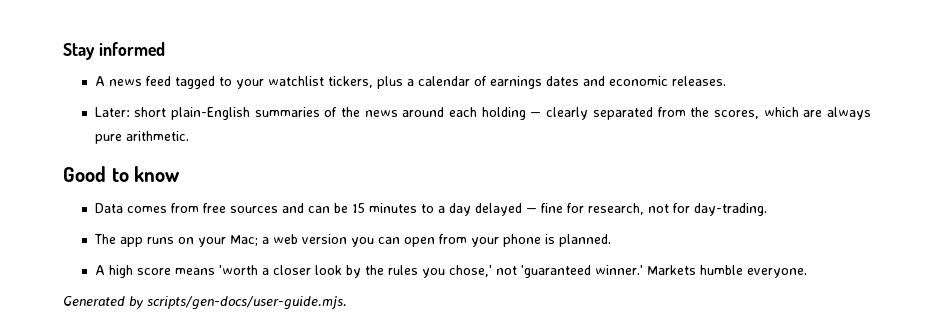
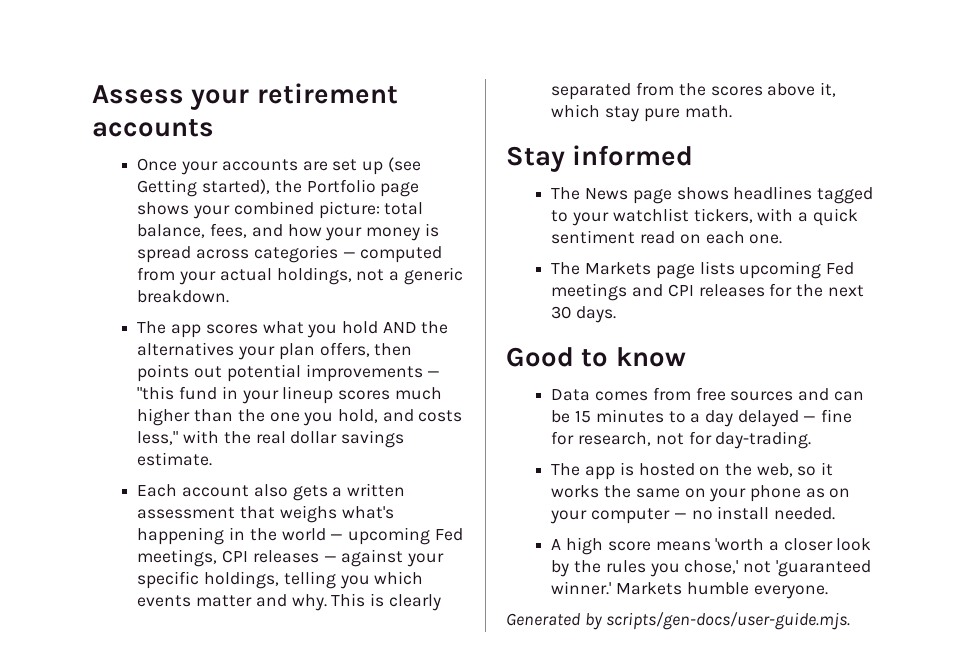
+ Assess your retirement accounts
+ Once your accounts are set up (see Getting started), the Portfolio page shows your combined picture: total balance, fees, and how your money is spread across categories — computed from your actual holdings, not a generic breakdown.
+ The app scores what you hold AND the alternatives your plan offers, then points out potential improvements — "this fund in your lineup scores much higher than the one you hold, and costs less," with the real dollar savings estimate.
+ Each account also gets a written assessment that weighs what's happening in the world — upcoming Fed meetings, CPI releases — against your specific holdings, telling you which events matter and why. This is clearly separated from the scores above it, which stay pure math.
  Stay informed
- A news feed tagged to your watchlist tickers, plus a calendar of earnings dates and economic releases.
- Later: short plain-English summaries of the news around each holding — clearly separated from the scores, which are always pure arithmetic.
+ The News page shows headlines tagged to your watchlist tickers, with a quick sentiment read on each one.
+ The Markets page lists upcoming Fed meetings and CPI releases for the next 30 days.
- The app runs on your Mac; a web version you can open from your phone is planned.
+ The app is hosted on the web, so it works the same on your phone as on your computer — no install needed.

